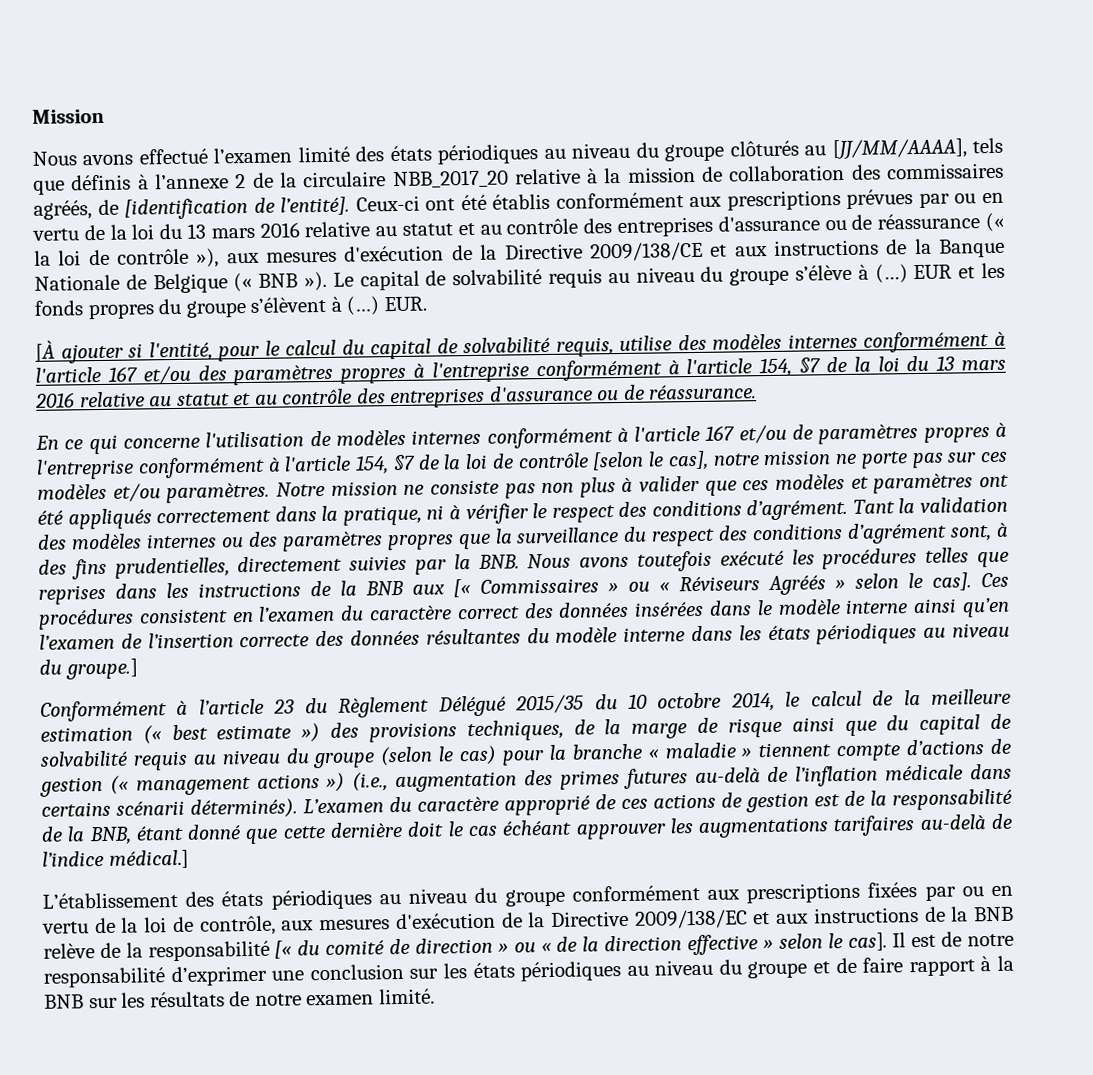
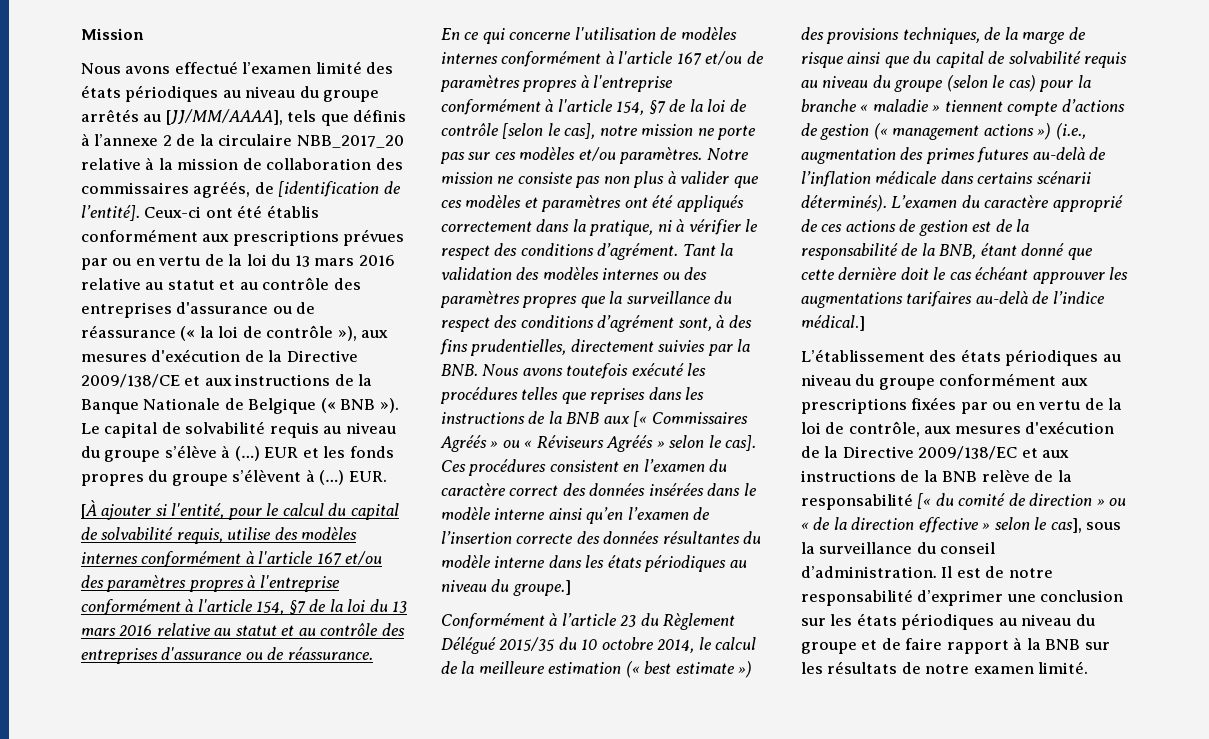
- Nous avons effectué l’examen limité des états périodiques au niveau du groupe clôturés au [JJ/MM/AAAA], tels que définis à l’annexe 2 de la circulaire NBB_2017_20 relative à la mission de collaboration des commissaires agréés, de [identification de l’entité].
+ Nous avons effectué l’examen limité des états périodiques au niveau du groupe arrêtés au [JJ/MM/AAAA], tels que définis à l’annexe 2 de la circulaire NBB_2017_20 relative à la mission de collaboration des commissaires agréés, de [identification de l’entité].
- Tant la validation des modèles internes ou des paramètres propres que la surveillance du respect des conditions d’agrément sont, à des fins prudentielles, directement suivies par la BNB. Nous avons toutefois exécuté les procédures telles que reprises dans les instructions de la BNB aux [« Commissaires » ou « Réviseurs Agréés » selon le cas].
+ Tant la validation des modèles internes ou des paramètres propres que la surveillance du respect des conditions d’agrément sont, à des fins prudentielles, directement suivies par la BNB. Nous avons toutefois exécuté les procédures telles que reprises dans les instructions de la BNB aux [« Commissaires Agréés » ou « Réviseurs Agréés » selon le cas].
- L’établissement des états périodiques au niveau du groupe conformément aux prescriptions fixées par ou en vertu de la loi de contrôle, aux mesures d'exécution de la Directive 2009/138/EC et aux instructions de la BNB relève de la responsabilité [« du comité de direction » ou « de la direction effective » selon le cas].
+ L’établissement des états périodiques au niveau du groupe conformément aux prescriptions fixées par ou en vertu de la loi de contrôle, aux mesures d'exécution de la Directive 2009/138/EC et aux instructions de la BNB relève de la responsabilité [« du comité de direction » ou « de la direction effective » selon le cas], sous la surveillance du conseil d’administration.

